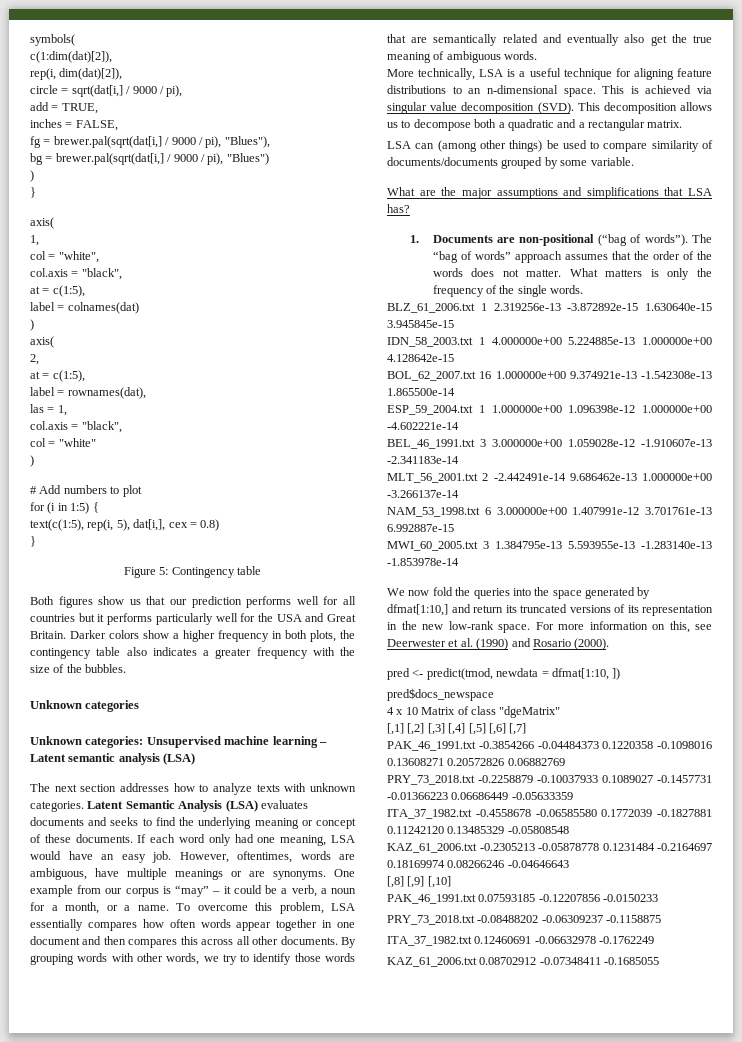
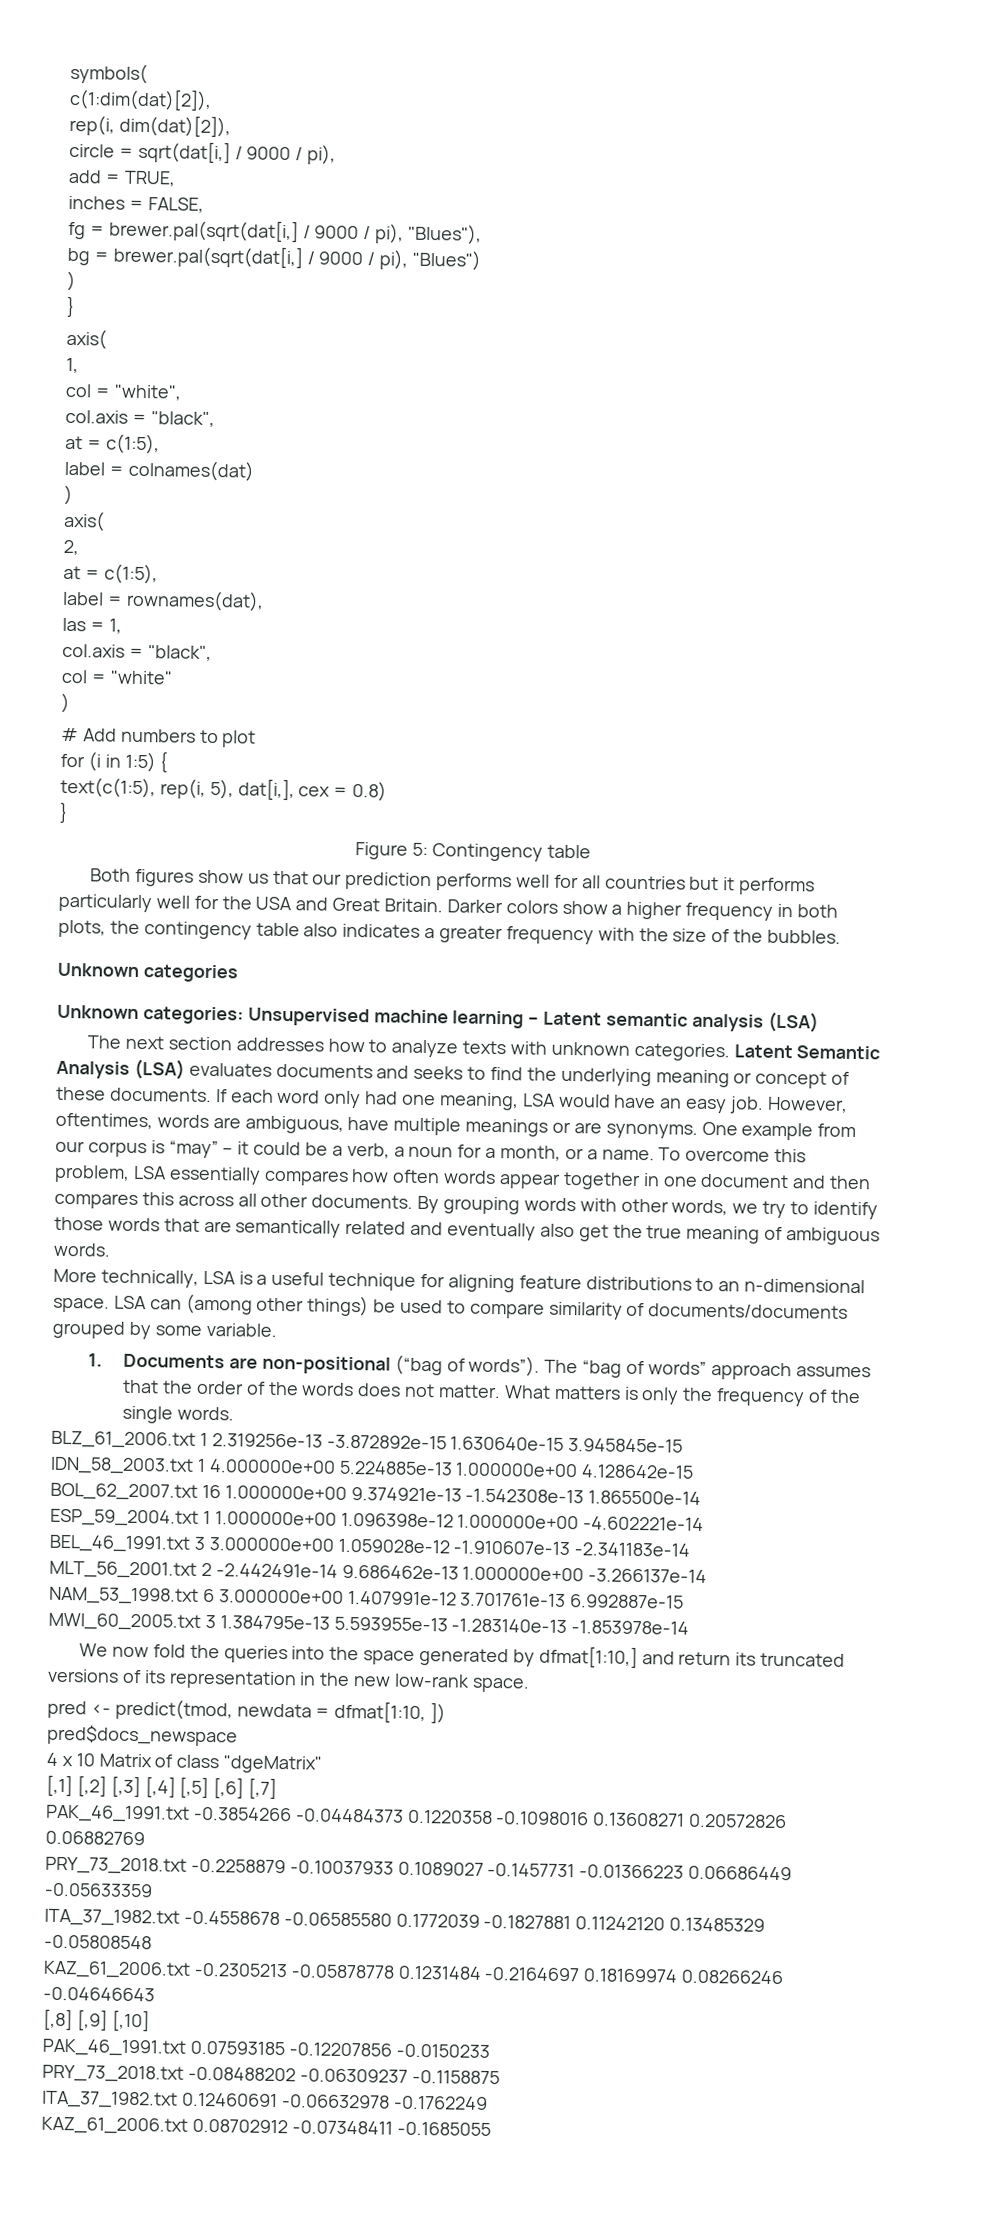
- More technically, LSA is a useful technique for aligning feature distributions to an n-dimensional space. This is achieved via singular value decomposition (SVD). This decomposition allows us to decompose both a quadratic and a rectangular matrix.
- LSA can (among other things) be used to compare similarity of documents/documents grouped by some variable.
+ More technically, LSA is a useful technique for aligning feature distributions to an n-dimensional space. LSA can (among other things) be used to compare similarity of documents/documents grouped by some variable.
- What are the major assumptions and simplifications that LSA has?
- For more information on this, see Deerwester et al. (1990) and Rosario (2000).

